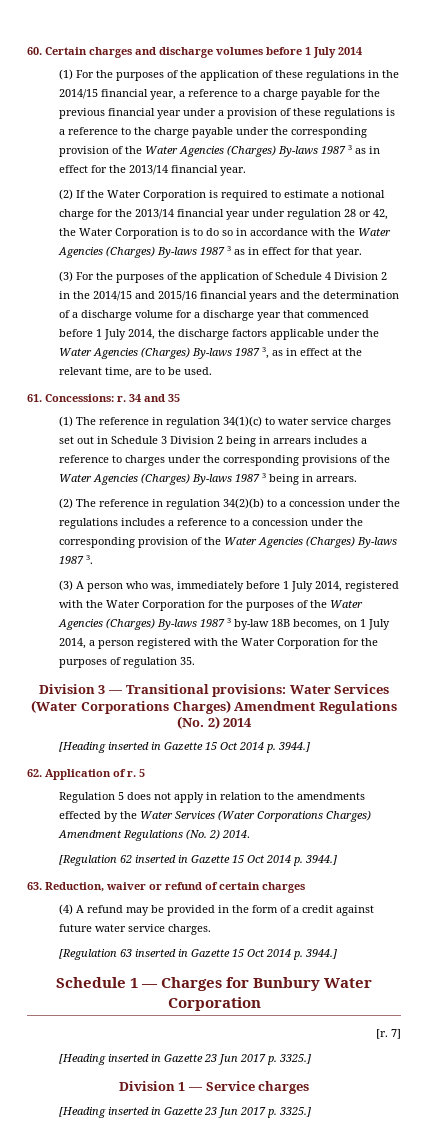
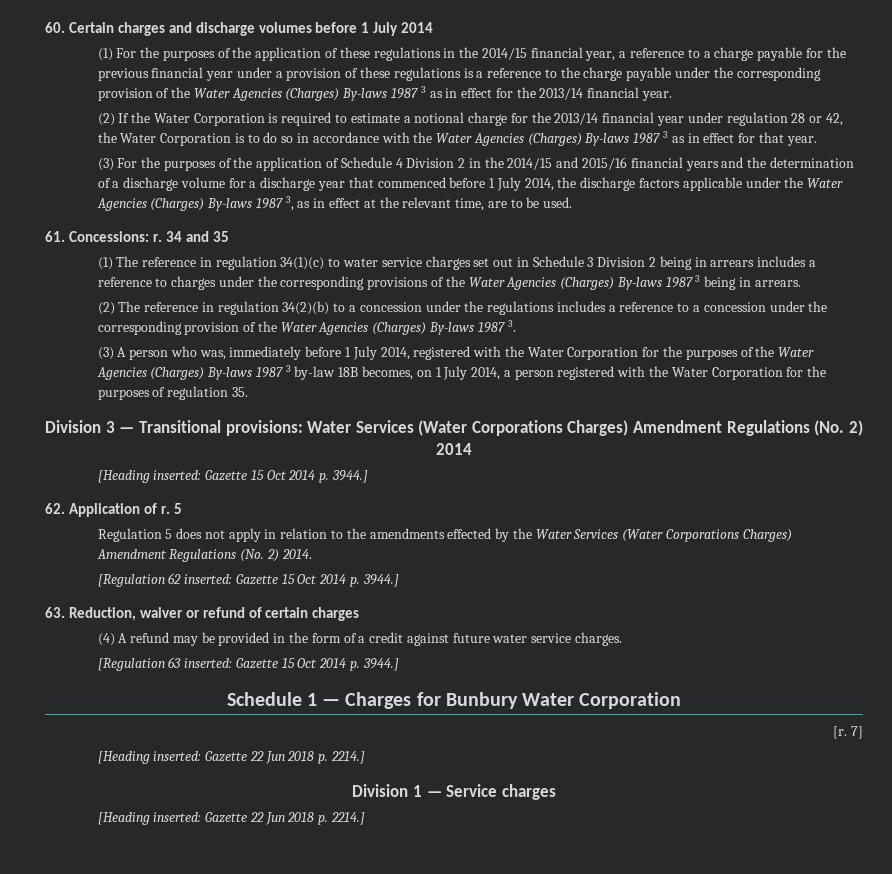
- [Heading inserted in Gazette 15 Oct 2014 p. 3944.]
+ [Heading inserted: Gazette 15 Oct 2014 p. 3944.]
- [Regulation 62 inserted in Gazette 15 Oct 2014 p. 3944.]
+ [Regulation 62 inserted: Gazette 15 Oct 2014 p. 3944.]
- [Regulation 63 inserted in Gazette 15 Oct 2014 p. 3944.]
+ [Regulation 63 inserted: Gazette 15 Oct 2014 p. 3944.]
  7]
- [Heading inserted in Gazette 23 Jun 2017 p. 3325.]
+ [Heading inserted: Gazette 22 Jun 2018 p. 2214.]
  Division 1 — Service charges
- [Heading inserted in Gazette 23 Jun 2017 p. 3325.]
+ [Heading inserted: Gazette 22 Jun 2018 p. 2214.]

